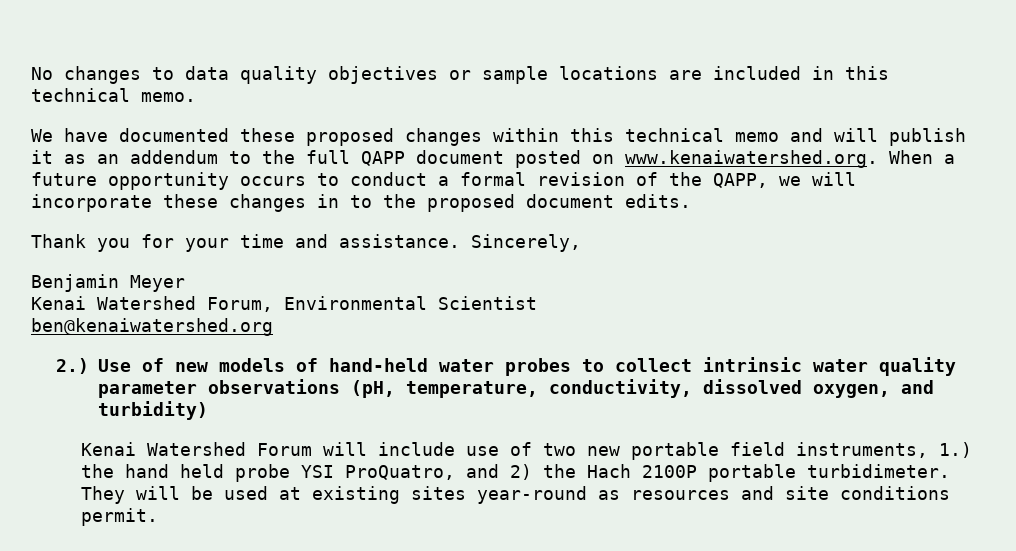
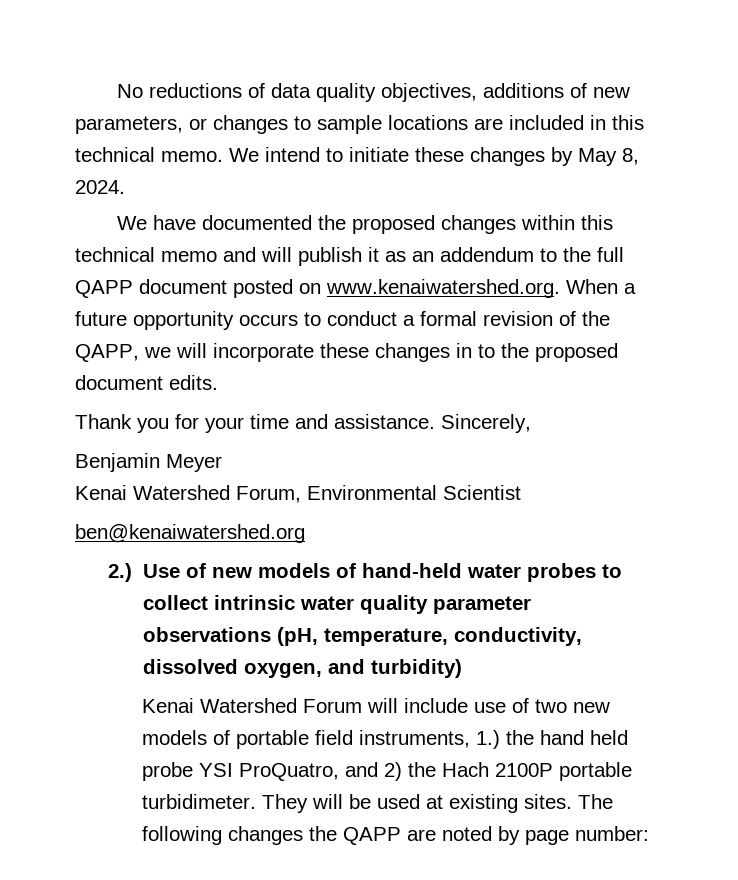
- No changes to data quality objectives or sample locations are included in this technical memo.
+ No reductions of data quality objectives, additions of new parameters, or changes to sample locations are included in this technical memo. We intend to initiate these changes by May 8, 2024.
- We have documented these proposed changes within this technical memo and will publish it as an addendum to the full QAPP document posted on www.kenaiwatershed.org. When a future opportunity occurs to conduct a formal revision of the QAPP, we will incorporate these changes in to the proposed document edits.
+ We have documented the proposed changes within this technical memo and will publish it as an addendum to the full QAPP document posted on www.kenaiwatershed.org. When a future opportunity occurs to conduct a formal revision of the QAPP, we will incorporate these changes in to the proposed document edits.
- Kenai Watershed Forum will include use of two new portable field instruments, 1.) the hand held probe YSI ProQuatro, and 2) the Hach 2100P portable turbidimeter.
+ Kenai Watershed Forum will include use of two new models of portable field instruments, 1.) the hand held probe YSI ProQuatro, and 2) the Hach 2100P portable turbidimeter.
- They will be used at existing sites year-round as resources and site conditions permit.
+ They will be used at existing sites. The following changes the QAPP are noted by page number:

